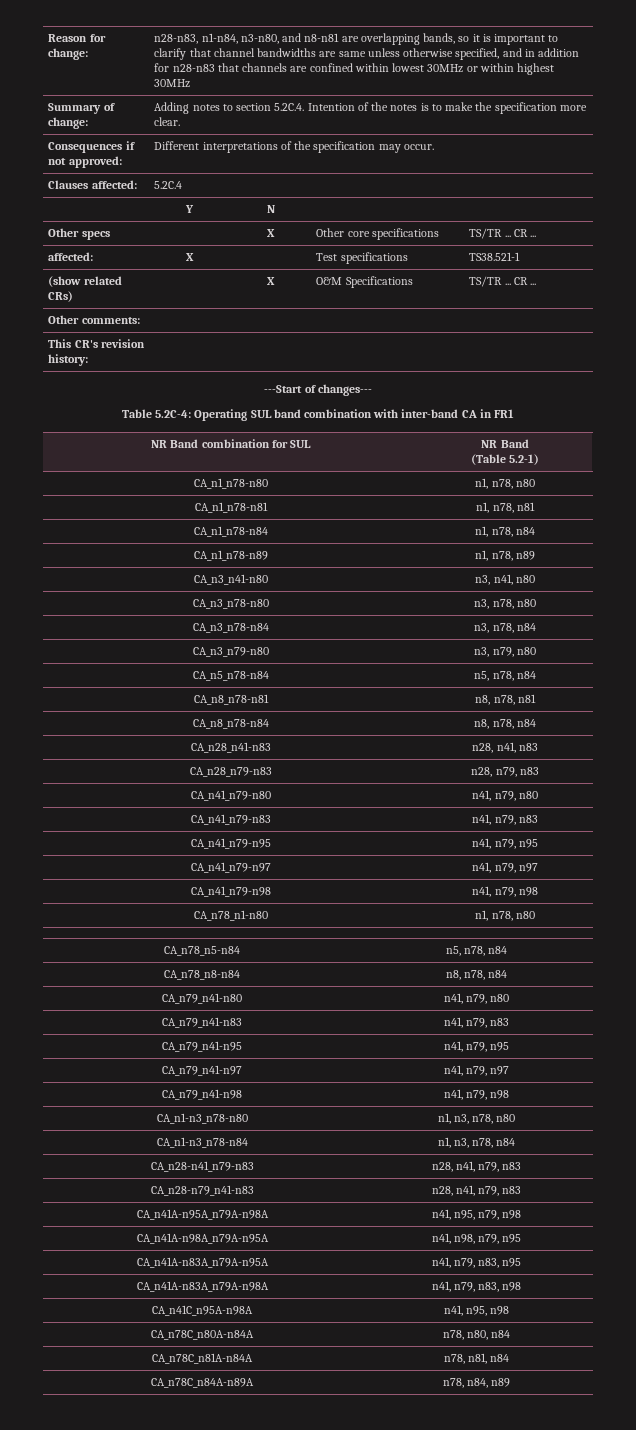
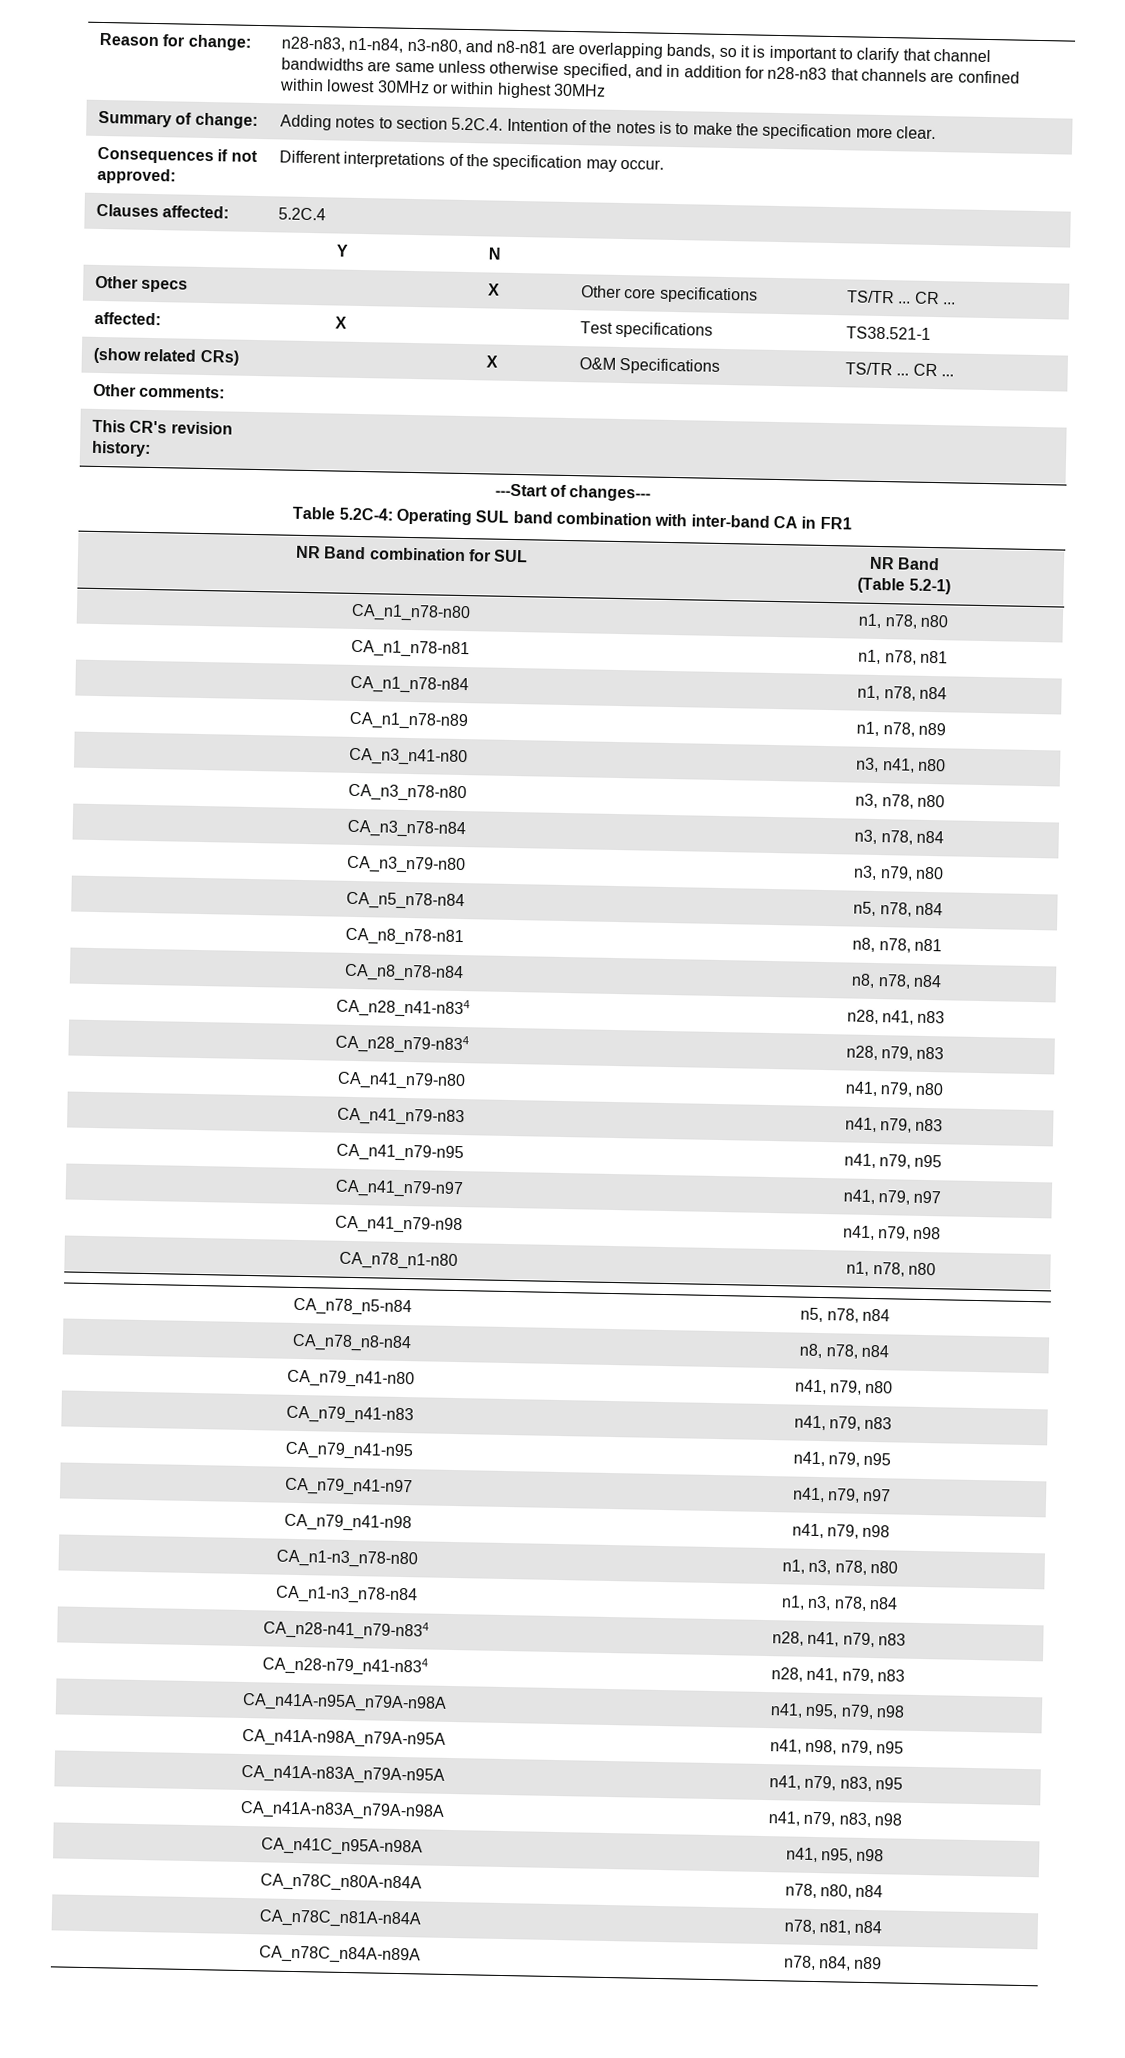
- CA_n28_n41-n83 | n28, n41, n83
+ CA_n28_n41-n834 | n28, n41, n83
- CA_n28_n79-n83 | n28, n79, n83
+ CA_n28_n79-n834 | n28, n79, n83
- CA_n28-n41_n79-n83 | n28, n41, n79, n83
- CA_n28-n79_n41-n83 | n28, n41, n79, n83
+ CA_n28-n41_n79-n834 | n28, n41, n79, n83
+ CA_n28-n79_n41-n834 | n28, n41, n79, n83

